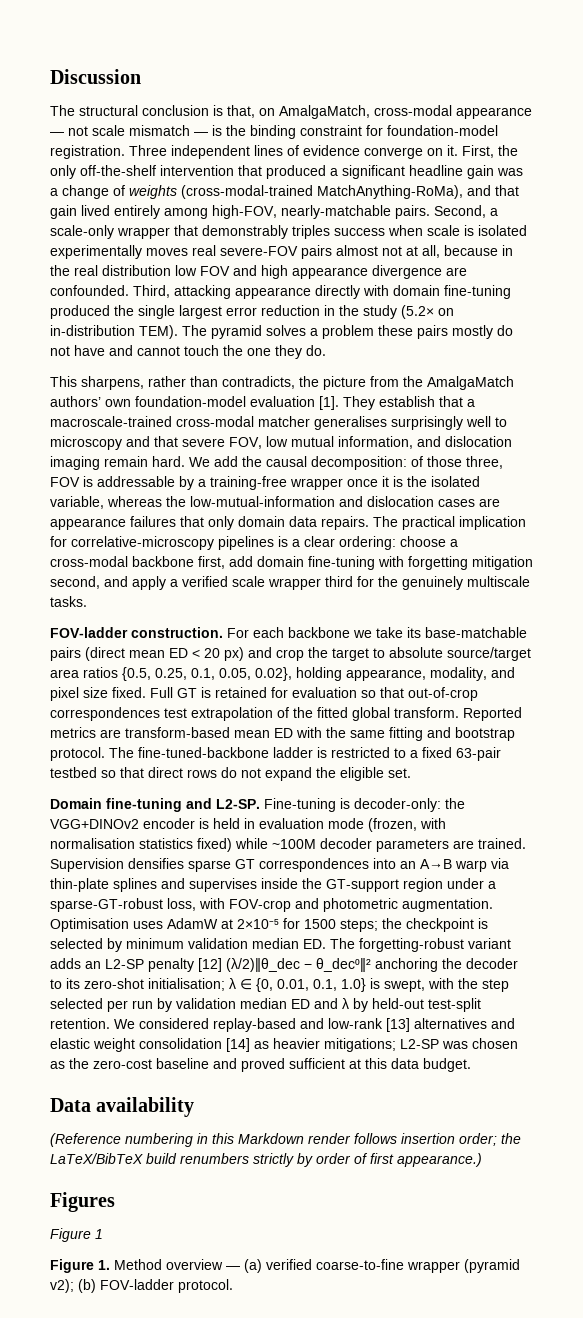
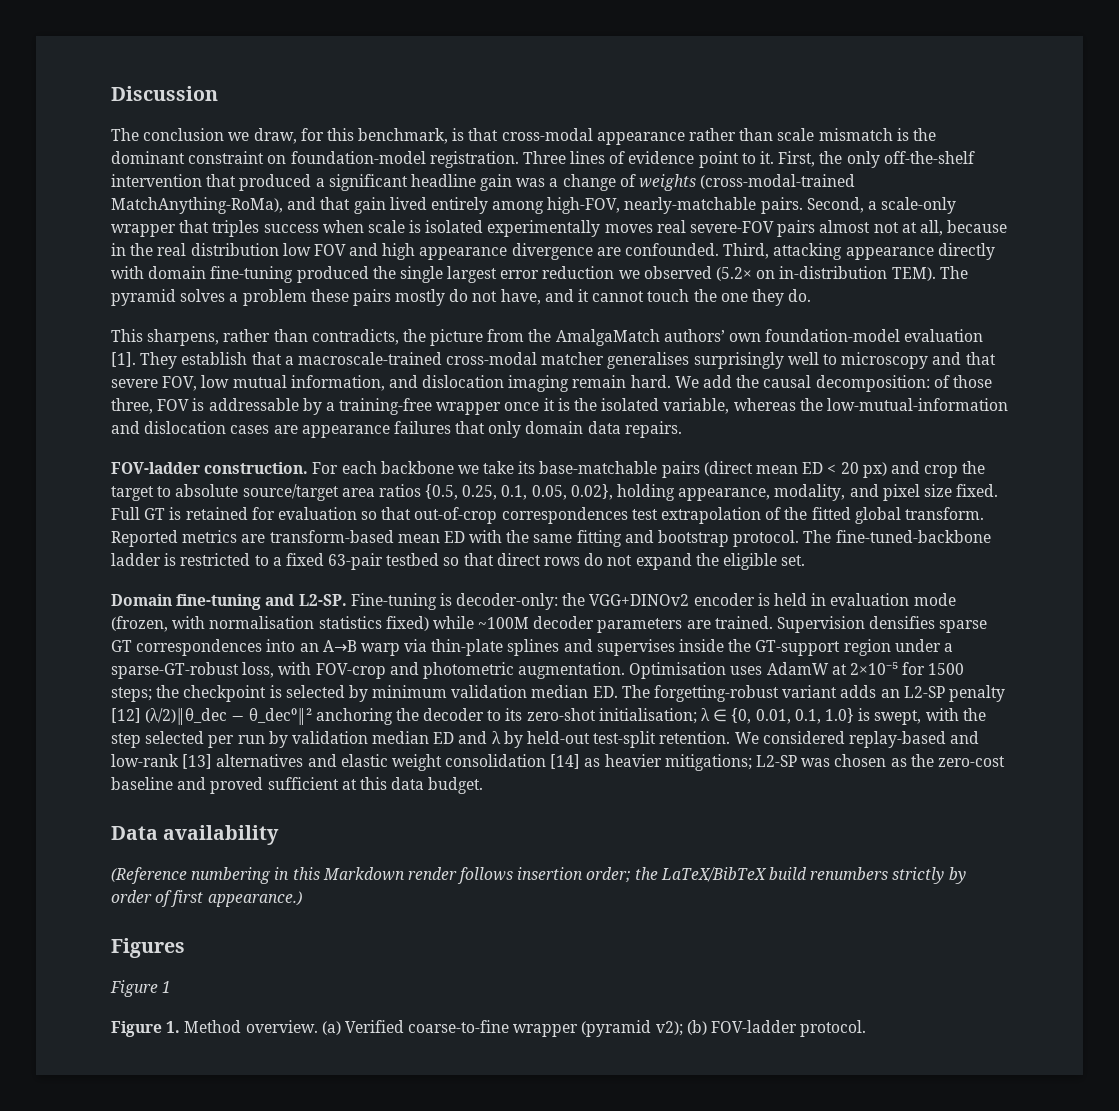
- The structural conclusion is that, on AmalgaMatch, cross-modal appearance — not scale mismatch — is the binding constraint for foundation-model registration.
+ The conclusion we draw, for this benchmark, is that cross-modal appearance rather than scale mismatch is the dominant constraint on foundation-model registration.
- Three independent lines of evidence converge on it.
+ Three lines of evidence point to it.
- Second, a scale-only wrapper that demonstrably triples success when scale is isolated experimentally moves real severe-FOV pairs almost not at all, because in the real distribution low FOV and high appearance divergence are confounded.
+ Second, a scale-only wrapper that triples success when scale is isolated experimentally moves real severe-FOV pairs almost not at all, because in the real distribution low FOV and high appearance divergence are confounded.
- Third, attacking appearance directly with domain fine-tuning produced the single largest error reduction in the study (5.2× on in-distribution TEM).
+ Third, attacking appearance directly with domain fine-tuning produced the single largest error reduction we observed (5.2× on in-distribution TEM).
- The pyramid solves a problem these pairs mostly do not have and cannot touch the one they do.
+ The pyramid solves a problem these pairs mostly do not have, and it cannot touch the one they do.
- The practical implication for correlative-microscopy pipelines is a clear ordering: choose a cross-modal backbone first, add domain fine-tuning with forgetting mitigation second, and apply a verified scale wrapper third for the genuinely multiscale tasks.
- Figure 1. Method overview — (a) verified coarse-to-fine wrapper (pyramid v2); (b) FOV-ladder protocol.
+ Figure 1. Method overview. (a) Verified coarse-to-fine wrapper (pyramid v2); (b) FOV-ladder protocol.

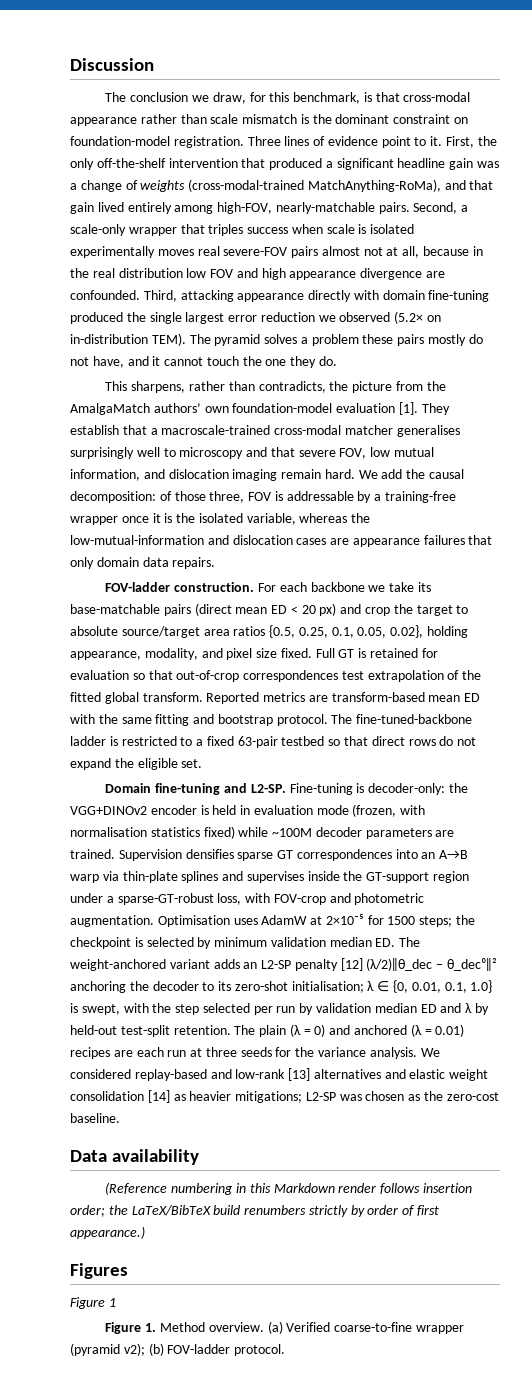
- Optimisation uses AdamW at 2×10⁻⁵ for 1500 steps; the checkpoint is selected by minimum validation median ED. The forgetting-robust variant adds an L2-SP penalty [12] (λ/2)‖θ_dec − θ_dec⁰‖² anchoring the decoder to its zero-shot initialisation; λ ∈ {0, 0.01, 0.1, 1.0} is swept, with the step selected per run by validation median ED and λ by held-out test-split retention.
+ Optimisation uses AdamW at 2×10⁻⁵ for 1500 steps; the checkpoint is selected by minimum validation median ED. The weight-anchored variant adds an L2-SP penalty [12] (λ/2)‖θ_dec − θ_dec⁰‖² anchoring the decoder to its zero-shot initialisation; λ ∈ {0, 0.01, 0.1, 1.0} is swept, with the step selected per run by validation median ED and λ by held-out test-split retention.
+ The plain (λ = 0) and anchored (λ = 0.01) recipes are each run at three seeds for the variance analysis.
- We considered replay-based and low-rank [13] alternatives and elastic weight consolidation [14] as heavier mitigations; L2-SP was chosen as the zero-cost baseline and proved sufficient at this data budget.
+ We considered replay-based and low-rank [13] alternatives and elastic weight consolidation [14] as heavier mitigations; L2-SP was chosen as the zero-cost baseline.

